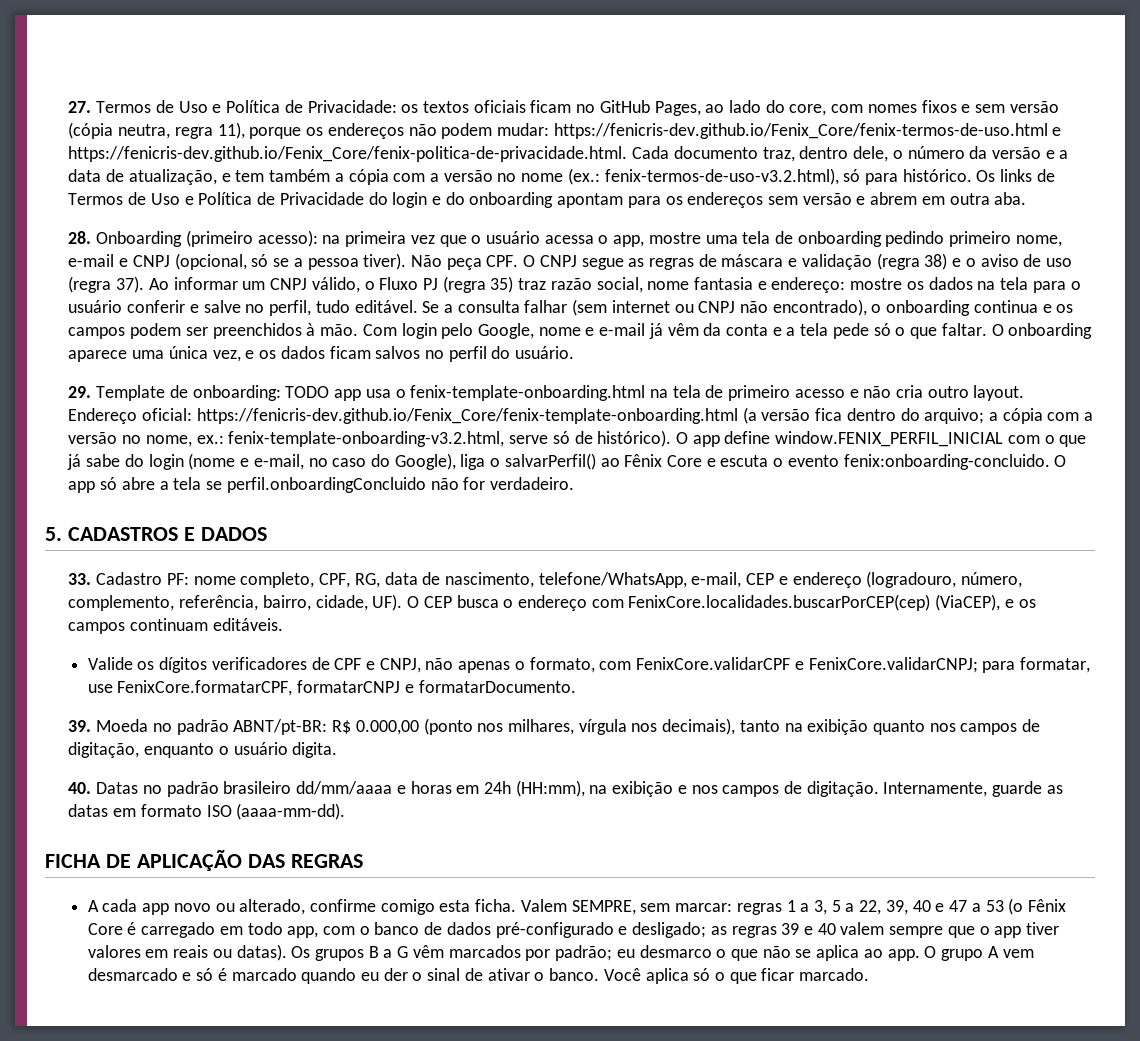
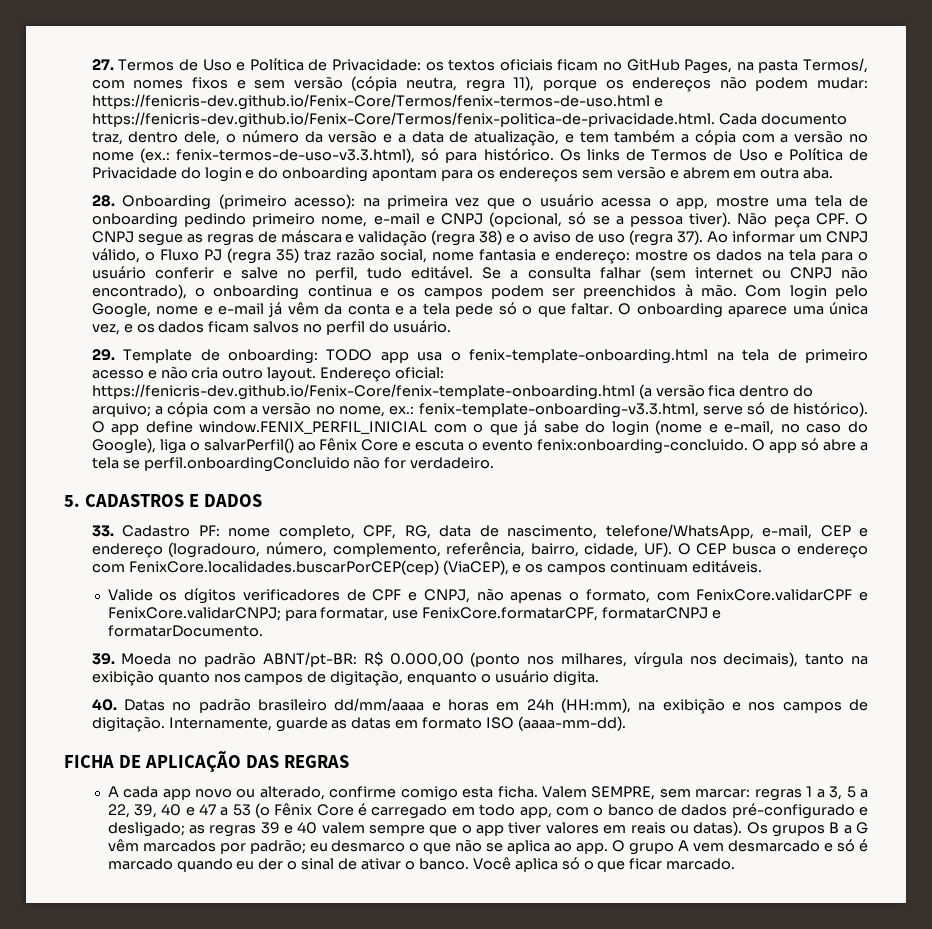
- 27. Termos de Uso e Política de Privacidade: os textos oficiais ficam no GitHub Pages, ao lado do core, com nomes fixos e sem versão (cópia neutra, regra 11), porque os endereços não podem mudar: https://fenicris-dev.github.io/Fenix_Core/fenix-termos-de-uso.html e https://fenicris-dev.github.io/Fenix_Core/fenix-politica-de-privacidade.html. Cada documento traz, dentro dele, o número da versão e a data de atualização, e tem também a cópia com a versão no nome (ex.: fenix-termos-de-uso-v3.2.html), só para histórico.
+ 27. Termos de Uso e Política de Privacidade: os textos oficiais ficam no GitHub Pages, na pasta Termos/, com nomes fixos e sem versão (cópia neutra, regra 11), porque os endereços não podem mudar: https://fenicris-dev.github.io/Fenix-Core/Termos/fenix-termos-de-uso.html e https://fenicris-dev.github.io/Fenix-Core/Termos/fenix-politica-de-privacidade.html. Cada documento traz, dentro dele, o número da versão e a data de atualização, e tem também a cópia com a versão no nome (ex.: fenix-termos-de-uso-v3.3.html), só para histórico.
- Endereço oficial: https://fenicris-dev.github.io/Fenix_Core/fenix-template-onboarding.html (a versão fica dentro do arquivo; a cópia com a versão no nome, ex.: fenix-template-onboarding-v3.2.html, serve só de histórico).
+ Endereço oficial: https://fenicris-dev.github.io/Fenix-Core/fenix-template-onboarding.html (a versão fica dentro do arquivo; a cópia com a versão no nome, ex.: fenix-template-onboarding-v3.3.html, serve só de histórico).

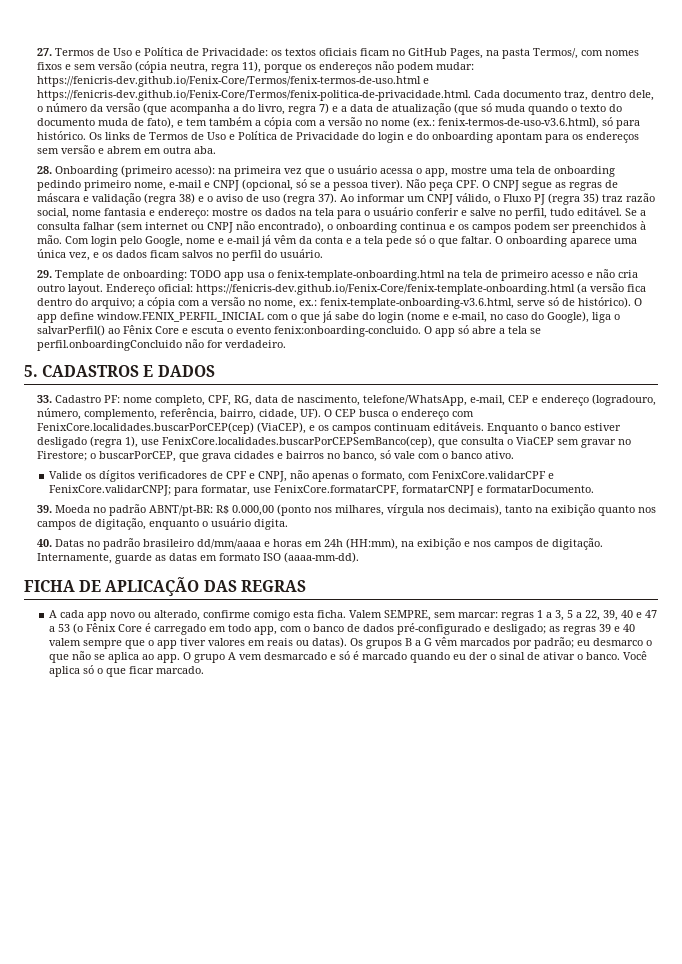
- 27. Termos de Uso e Política de Privacidade: os textos oficiais ficam no GitHub Pages, na pasta Termos/, com nomes fixos e sem versão (cópia neutra, regra 11), porque os endereços não podem mudar: https://fenicris-dev.github.io/Fenix-Core/Termos/fenix-termos-de-uso.html e https://fenicris-dev.github.io/Fenix-Core/Termos/fenix-politica-de-privacidade.html. Cada documento traz, dentro dele, o número da versão e a data de atualização, e tem também a cópia com a versão no nome (ex.: fenix-termos-de-uso-v3.3.html), só para histórico.
+ 27. Termos de Uso e Política de Privacidade: os textos oficiais ficam no GitHub Pages, na pasta Termos/, com nomes fixos e sem versão (cópia neutra, regra 11), porque os endereços não podem mudar: https://fenicris-dev.github.io/Fenix-Core/Termos/fenix-termos-de-uso.html e https://fenicris-dev.github.io/Fenix-Core/Termos/fenix-politica-de-privacidade.html. Cada documento traz, dentro dele, o número da versão (que acompanha a do livro, regra 7) e a data de atualização (que só muda quando o texto do documento muda de fato), e tem também a cópia com a versão no nome (ex.: fenix-termos-de-uso-v3.6.html), só para histórico.
- Endereço oficial: https://fenicris-dev.github.io/Fenix-Core/fenix-template-onboarding.html (a versão fica dentro do arquivo; a cópia com a versão no nome, ex.: fenix-template-onboarding-v3.3.html, serve só de histórico).
+ Endereço oficial: https://fenicris-dev.github.io/Fenix-Core/fenix-template-onboarding.html (a versão fica dentro do arquivo; a cópia com a versão no nome, ex.: fenix-template-onboarding-v3.6.html, serve só de histórico).
+ Enquanto o banco estiver desligado (regra 1), use FenixCore.localidades.buscarPorCEPSemBanco(cep), que consulta o ViaCEP sem gravar no Firestore; o buscarPorCEP, que grava cidades e bairros no banco, só vale com o banco ativo.

